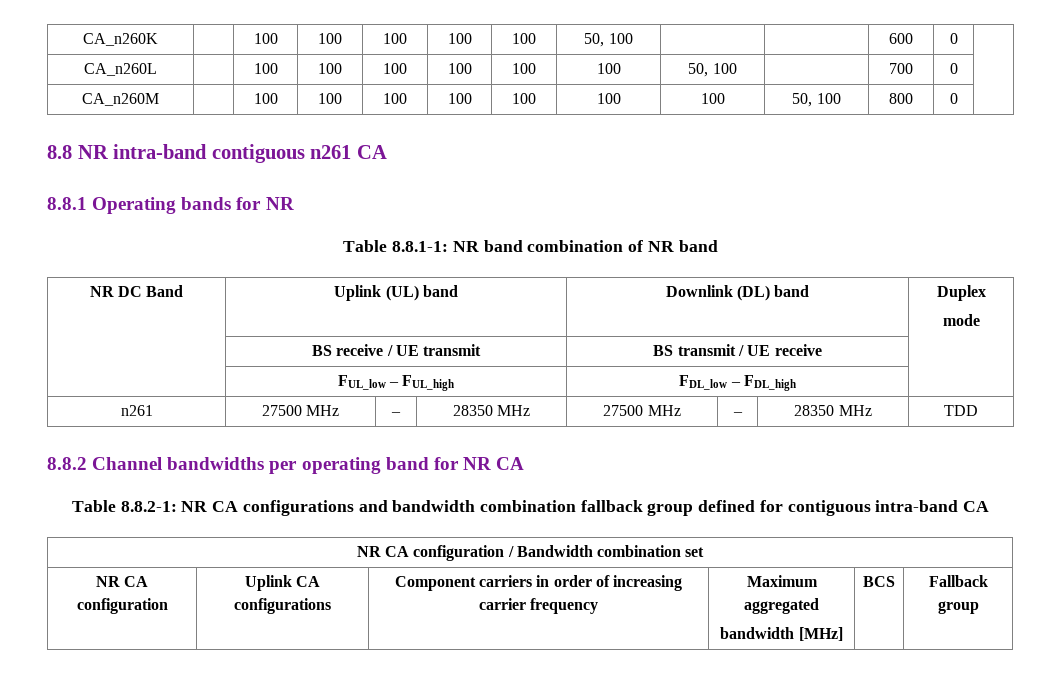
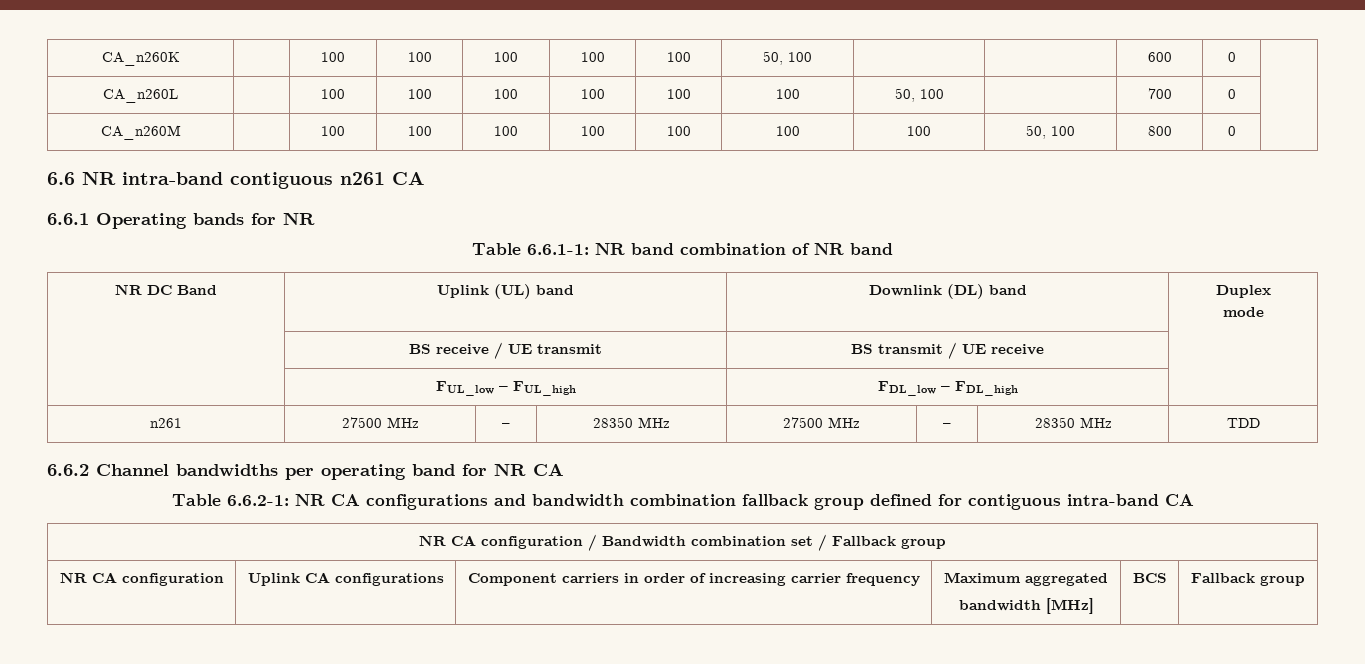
- 8.8 NR intra-band contiguous n261 CA
+ 6.6 NR intra-band contiguous n261 CA
- 8.8.1 Operating bands for NR
+ 6.6.1 Operating bands for NR
- Table 8.8.1-1: NR band combination of NR band
+ Table 6.6.1-1: NR band combination of NR band
- 8.8.2 Channel bandwidths per operating band for NR CA
+ 6.6.2 Channel bandwidths per operating band for NR CA
- Table 8.8.2-1: NR CA configurations and bandwidth combination fallback group defined for contiguous intra-band CA
+ Table 6.6.2-1: NR CA configurations and bandwidth combination fallback group defined for contiguous intra-band CA
- NR CA configuration / Bandwidth combination set
+ NR CA configuration / Bandwidth combination set / Fallback group

